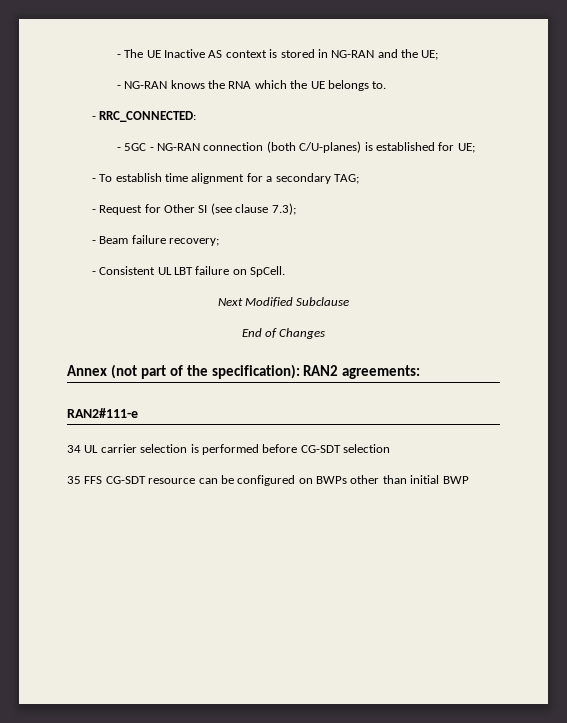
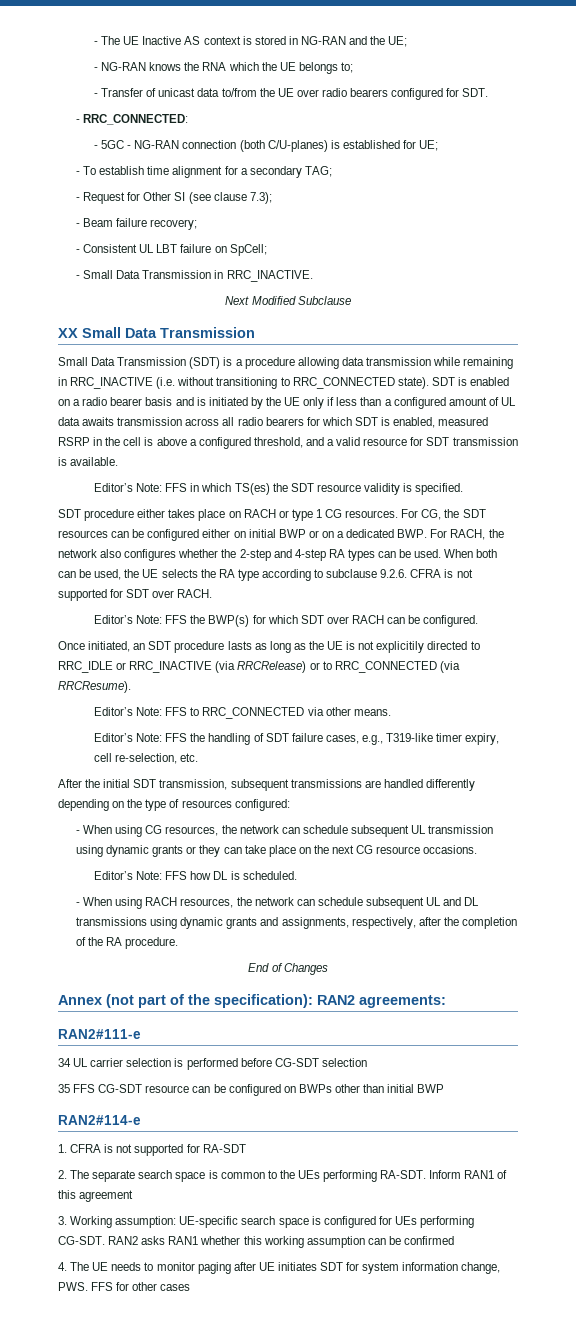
- - NG-RAN knows the RNA which the UE belongs to.
+ - NG-RAN knows the RNA which the UE belongs to;
+ - Transfer of unicast data to/from the UE over radio bearers configured for SDT.
- - Consistent UL LBT failure on SpCell.
+ - Consistent UL LBT failure on SpCell;
+ - Small Data Transmission in RRC_INACTIVE.
  Next Modified Subclause
+ XX Small Data Transmission
+ Small Data Transmission (SDT) is a procedure allowing data transmission while remaining in RRC_INACTIVE (i.e. without transitioning to RRC_CONNECTED state). SDT is enabled on a radio bearer basis and is initiated by the UE only if less than a configured amount of UL data awaits transmission across all radio bearers for which SDT is enabled, measured RSRP in the cell is above a configured threshold, and a valid resource for SDT transmission is available.
+ Editor’s Note: FFS in which TS(es) the SDT resource validity is specified.
+ SDT procedure either takes place on RACH or type 1 CG resources. For CG, the SDT resources can be configured either on initial BWP or on a dedicated BWP. For RACH, the network also configures whether the 2-step and 4-step RA types can be used. When both can be used, the UE selects the RA type according to subclause 9.2.6. CFRA is not supported for SDT over RACH.
+ Editor’s Note: FFS the BWP(s) for which SDT over RACH can be configured.
+ Once initiated, an SDT procedure lasts as long as the UE is not explicitily directed to RRC_IDLE or RRC_INACTIVE (via RRCRelease) or to RRC_CONNECTED (via RRCResume).
+ Editor’s Note: FFS to RRC_CONNECTED via other means.
+ Editor’s Note: FFS the handling of SDT failure cases, e.g., T319-like timer expiry, cell re-selection, etc.
+ After the initial SDT transmission, subsequent transmissions are handled differently depending on the type of resources configured:
+ - When using CG resources, the network can schedule subsequent UL transmission using dynamic grants or they can take place on the next CG resource occasions.
+ Editor’s Note: FFS how DL is scheduled.
+ - When using RACH resources, the network can schedule subsequent UL and DL transmissions using dynamic grants and assignments, respectively, after the completion of the RA procedure.
+ RAN2#114-e
+ 1. CFRA is not supported for RA-SDT
+ 2. The separate search space is common to the UEs performing RA-SDT. Inform RAN1 of this agreement
+ 3. Working assumption: UE-specific search space is configured for UEs performing CG-SDT. RAN2 asks RAN1 whether this working assumption can be confirmed
+ 4. The UE needs to monitor paging after UE initiates SDT for system information change, PWS. FFS for other cases

